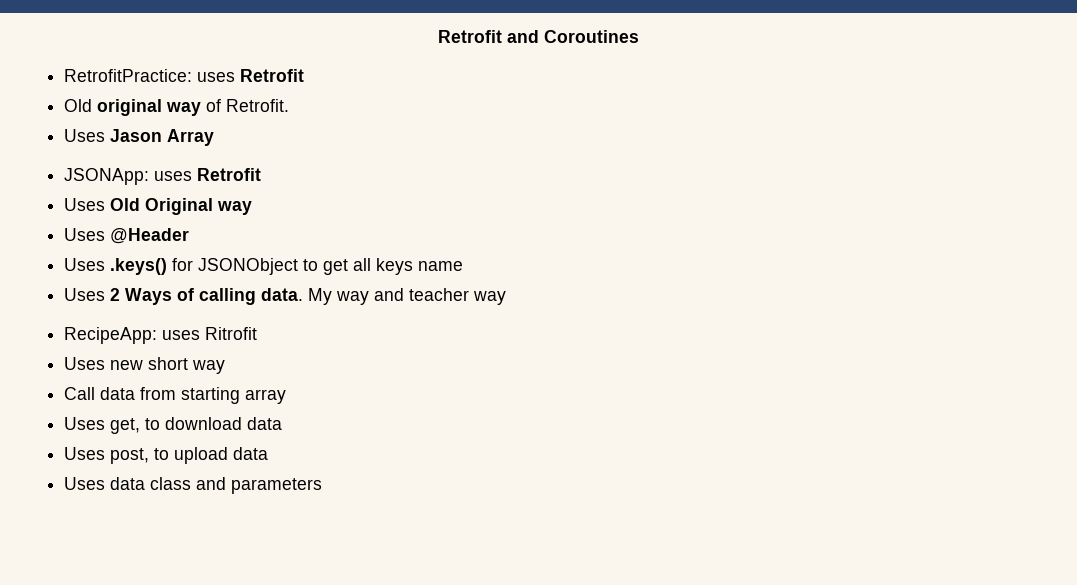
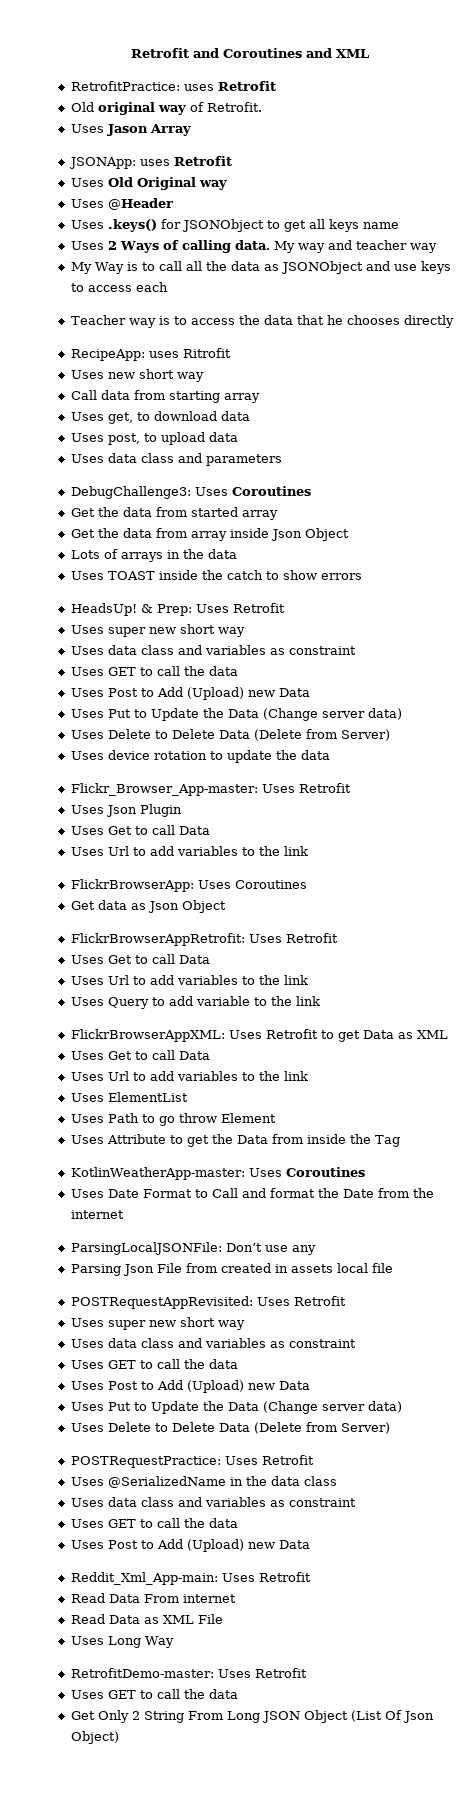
- Retrofit and Coroutines
+ Retrofit and Coroutines and XML
+ My Way is to call all the data as JSONObject and use keys to access each
+ Teacher way is to access the data that he chooses directly
+ DebugChallenge3: Uses Coroutines
+ Get the data from started array
+ Get the data from array inside Json Object
+ Lots of arrays in the data
+ Uses TOAST inside the catch to show errors
+ HeadsUp! & Prep: Uses Retrofit
+ Uses super new short way
+ Uses data class and variables as constraint
+ Uses GET to call the data
+ Uses Post to Add (Upload) new Data
+ Uses Put to Update the Data (Change server data)
+ Uses Delete to Delete Data (Delete from Server)
+ Uses device rotation to update the data
+ Flickr_Browser_App-master: Uses Retrofit
+ Uses Json Plugin
+ Uses Get to call Data
+ Uses Url to add variables to the link
+ FlickrBrowserApp: Uses Coroutines
+ Get data as Json Object
+ FlickrBrowserAppRetrofit: Uses Retrofit
+ Uses Get to call Data
+ Uses Url to add variables to the link
+ Uses Query to add variable to the link
+ FlickrBrowserAppXML: Uses Retrofit to get Data as XML
+ Uses Get to call Data
+ Uses Url to add variables to the link
+ Uses ElementList
+ Uses Path to go throw Element
+ Uses Attribute to get the Data from inside the Tag
+ KotlinWeatherApp-master: Uses Coroutines
+ Uses Date Format to Call and format the Date from the internet
+ ParsingLocalJSONFile: Don’t use any
+ Parsing Json File from created in assets local file
+ POSTRequestAppRevisited: Uses Retrofit
+ Uses super new short way
+ Uses data class and variables as constraint
+ Uses GET to call the data
+ Uses Post to Add (Upload) new Data
+ Uses Put to Update the Data (Change server data)
+ Uses Delete to Delete Data (Delete from Server)
+ POSTRequestPractice: Uses Retrofit
+ Uses @SerializedName in the data class
+ Uses data class and variables as constraint
+ Uses GET to call the data
+ Uses Post to Add (Upload) new Data
+ Reddit_Xml_App-main: Uses Retrofit
+ Read Data From internet
+ Read Data as XML File
+ Uses Long Way
+ RetrofitDemo-master: Uses Retrofit
+ Uses GET to call the data
+ Get Only 2 String From Long JSON Object (List Of Json Object)

